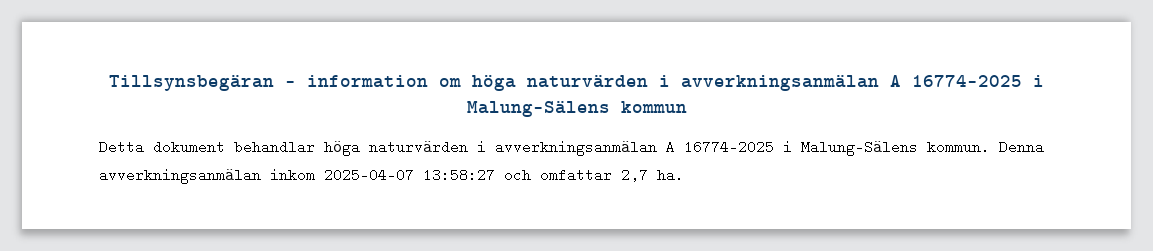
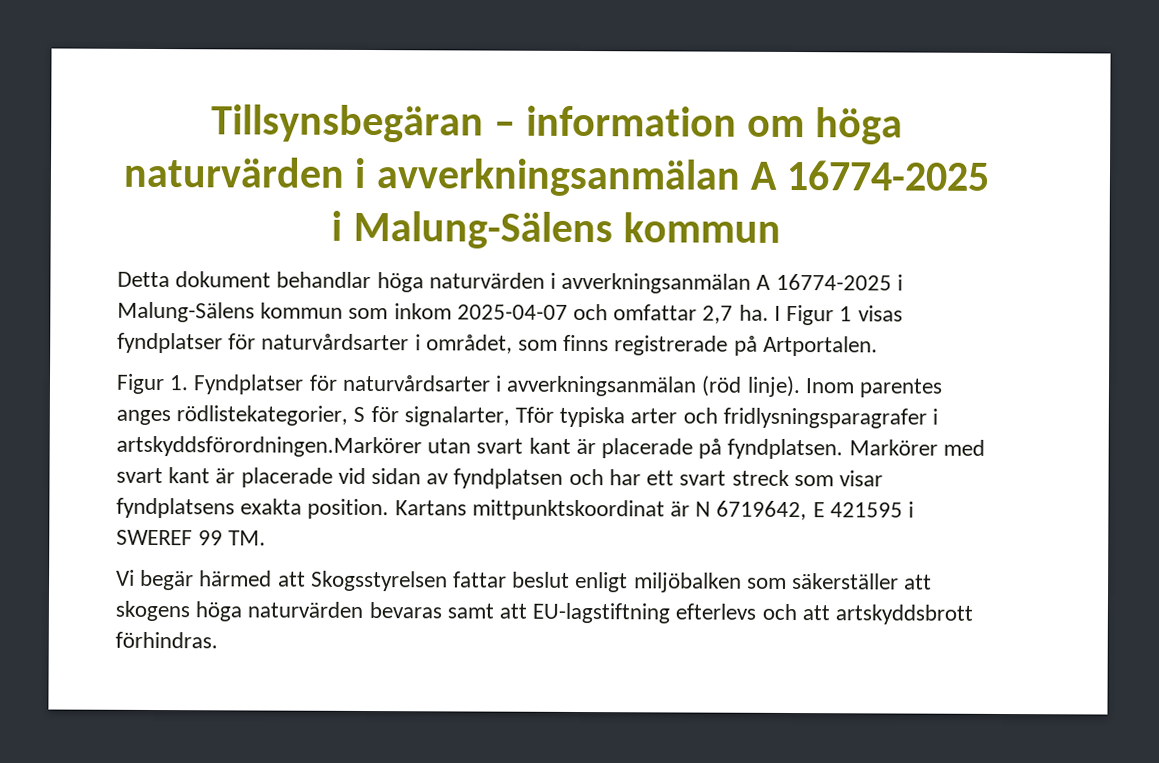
- Detta dokument behandlar höga naturvärden i avverkningsanmälan A 16774-2025 i Malung-Sälens kommun. Denna avverkningsanmälan inkom 2025-04-07 13:58:27 och omfattar 2,7 ha.
+ Detta dokument behandlar höga naturvärden i avverkningsanmälan A 16774-2025 i Malung-Sälens kommun som inkom 2025-04-07 och omfattar 2,7 ha.
+ I Figur 1 visas fyndplatser för naturvårdsarter i området, som finns registrerade på Artportalen.
+ Figur 1. Fyndplatser för naturvårdsarter i avverkningsanmälan (röd linje). Inom parentes anges rödlistekategorier, S för signalarter, Tför typiska arter och fridlysningsparagrafer i artskyddsförordningen.Markörer utan svart kant är placerade på fyndplatsen. Markörer med svart kant är placerade vid sidan av fyndplatsen och har ett svart streck som visar fyndplatsens exakta position. Kartans mittpunktskoordinat är N 6719642, E 421595 i SWEREF 99 TM.
+ Vi begär härmed att Skogsstyrelsen fattar beslut enligt miljöbalken som säkerställer att skogens höga naturvärden bevaras samt att EU-lagstiftning efterlevs och att artskyddsbrott förhindras.

